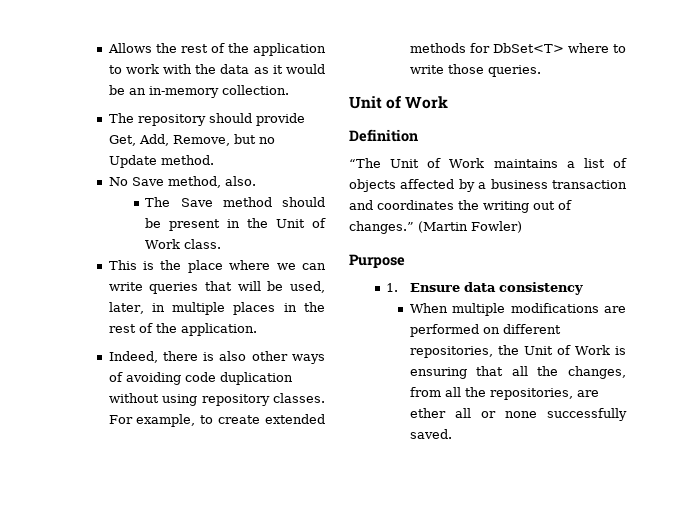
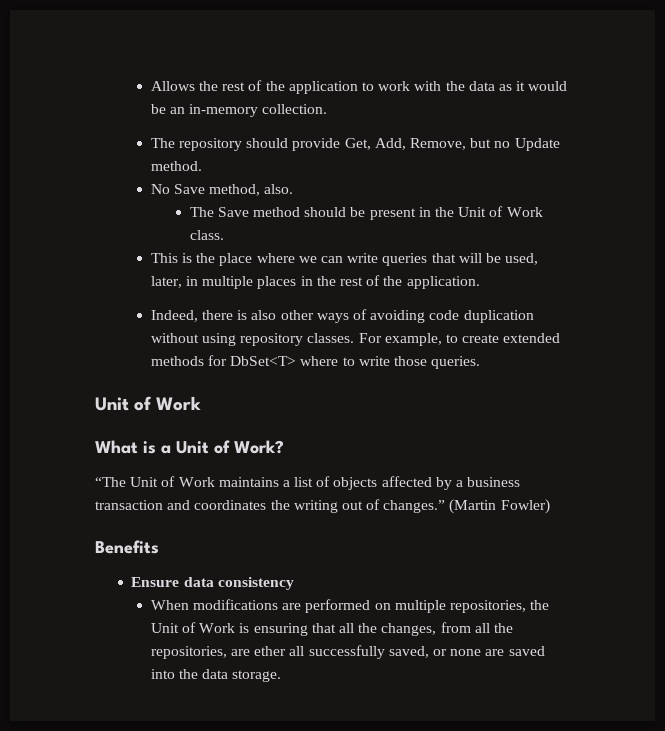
- Definition
+ What is a Unit of Work?
- Purpose
- 1. Ensure data consistency
+ Benefits
+ Ensure data consistency
- When multiple modifications are performed on different repositories, the Unit of Work is ensuring that all the changes, from all the repositories, are ether all or none successfully saved.
+ When modifications are performed on multiple repositories, the Unit of Work is ensuring that all the changes, from all the repositories, are ether all successfully saved, or none are saved into the data storage.

